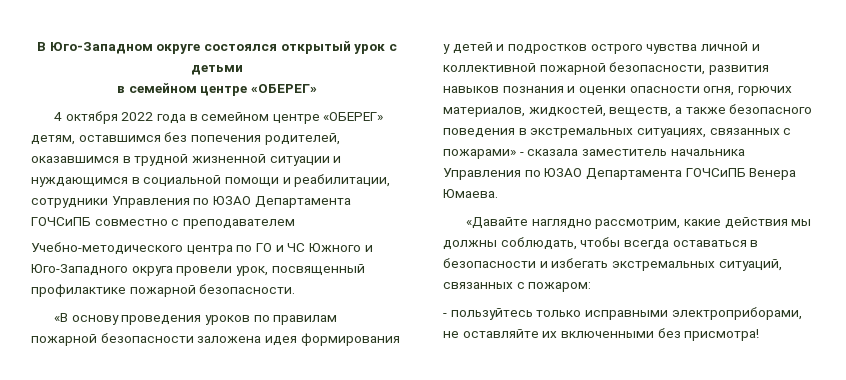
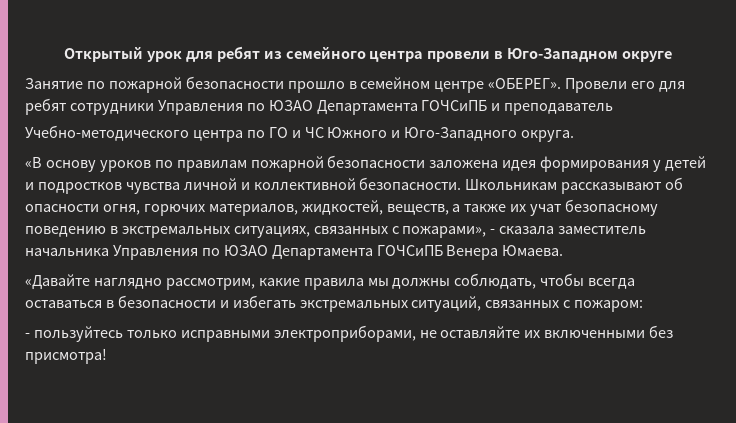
- В Юго-Западном округе состоялся открытый урок с детьми
- в семейном центре «ОБЕРЕГ»
- 4 октября 2022 года в семейном центре «ОБЕРЕГ» детям, оставшимся без попечения родителей, оказавшимся в трудной жизненной ситуации и нуждающимся в социальной помощи и реабилитации, сотрудники Управления по ЮЗАО Департамента ГОЧСиПБ совместно с преподавателем
+ Открытый урок для ребят из семейного центра провели в Юго-Западном округе
+ Занятие по пожарной безопасности прошло в семейном центре «ОБЕРЕГ». Провели его для ребят сотрудники Управления по ЮЗАО Департамента ГОЧСиПБ и преподаватель
- Учебно-методического центра по ГО и ЧС Южного и Юго-Западного округа провели урок, посвященный профилактике пожарной безопасности.
+ Учебно-методического центра по ГО и ЧС Южного и Юго-Западного округа.
- «В основу проведения уроков по правилам пожарной безопасности заложена идея формирования у детей и подростков острого чувства личной и коллективной пожарной безопасности, развития навыков познания и оценки опасности огня, горючих материалов, жидкостей, веществ, а также безопасного поведения в экстремальных ситуациях, связанных с пожарами» - сказала заместитель начальника Управления по ЮЗАО Департамента ГОЧСиПБ Венера Юмаева.
+ «В основу уроков по правилам пожарной безопасности заложена идея формирования у детей и подростков чувства личной и коллективной безопасности. Школьникам рассказывают об опасности огня, горючих материалов, жидкостей, веществ, а также их учат безопасному поведению в экстремальных ситуациях, связанных с пожарами», - сказала заместитель начальника Управления по ЮЗАО Департамента ГОЧСиПБ Венера Юмаева.
- «Давайте наглядно рассмотрим, какие действия мы должны соблюдать, чтобы всегда оставаться в безопасности и избегать экстремальных ситуаций, связанных с пожаром:
+ «Давайте наглядно рассмотрим, какие правила мы должны соблюдать, чтобы всегда оставаться в безопасности и избегать экстремальных ситуаций, связанных с пожаром:

